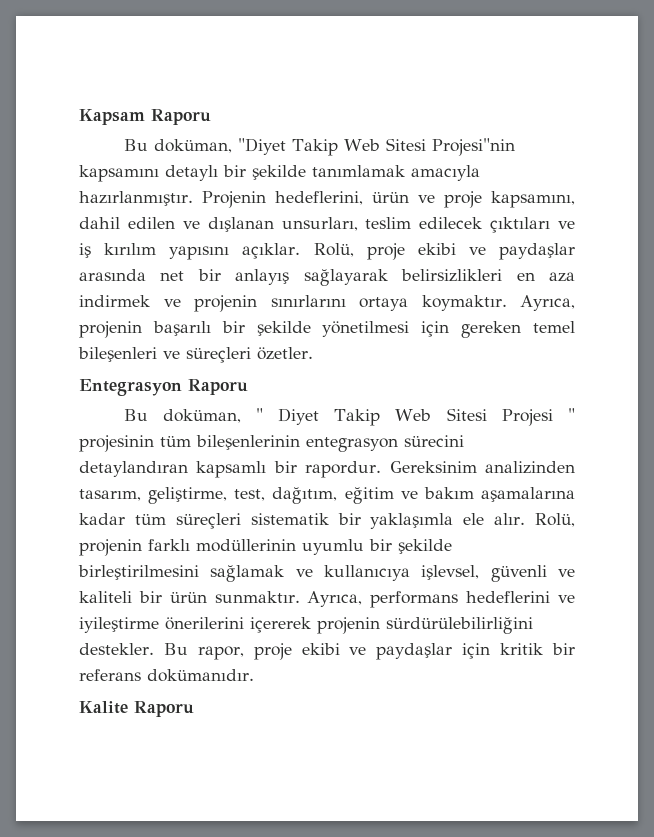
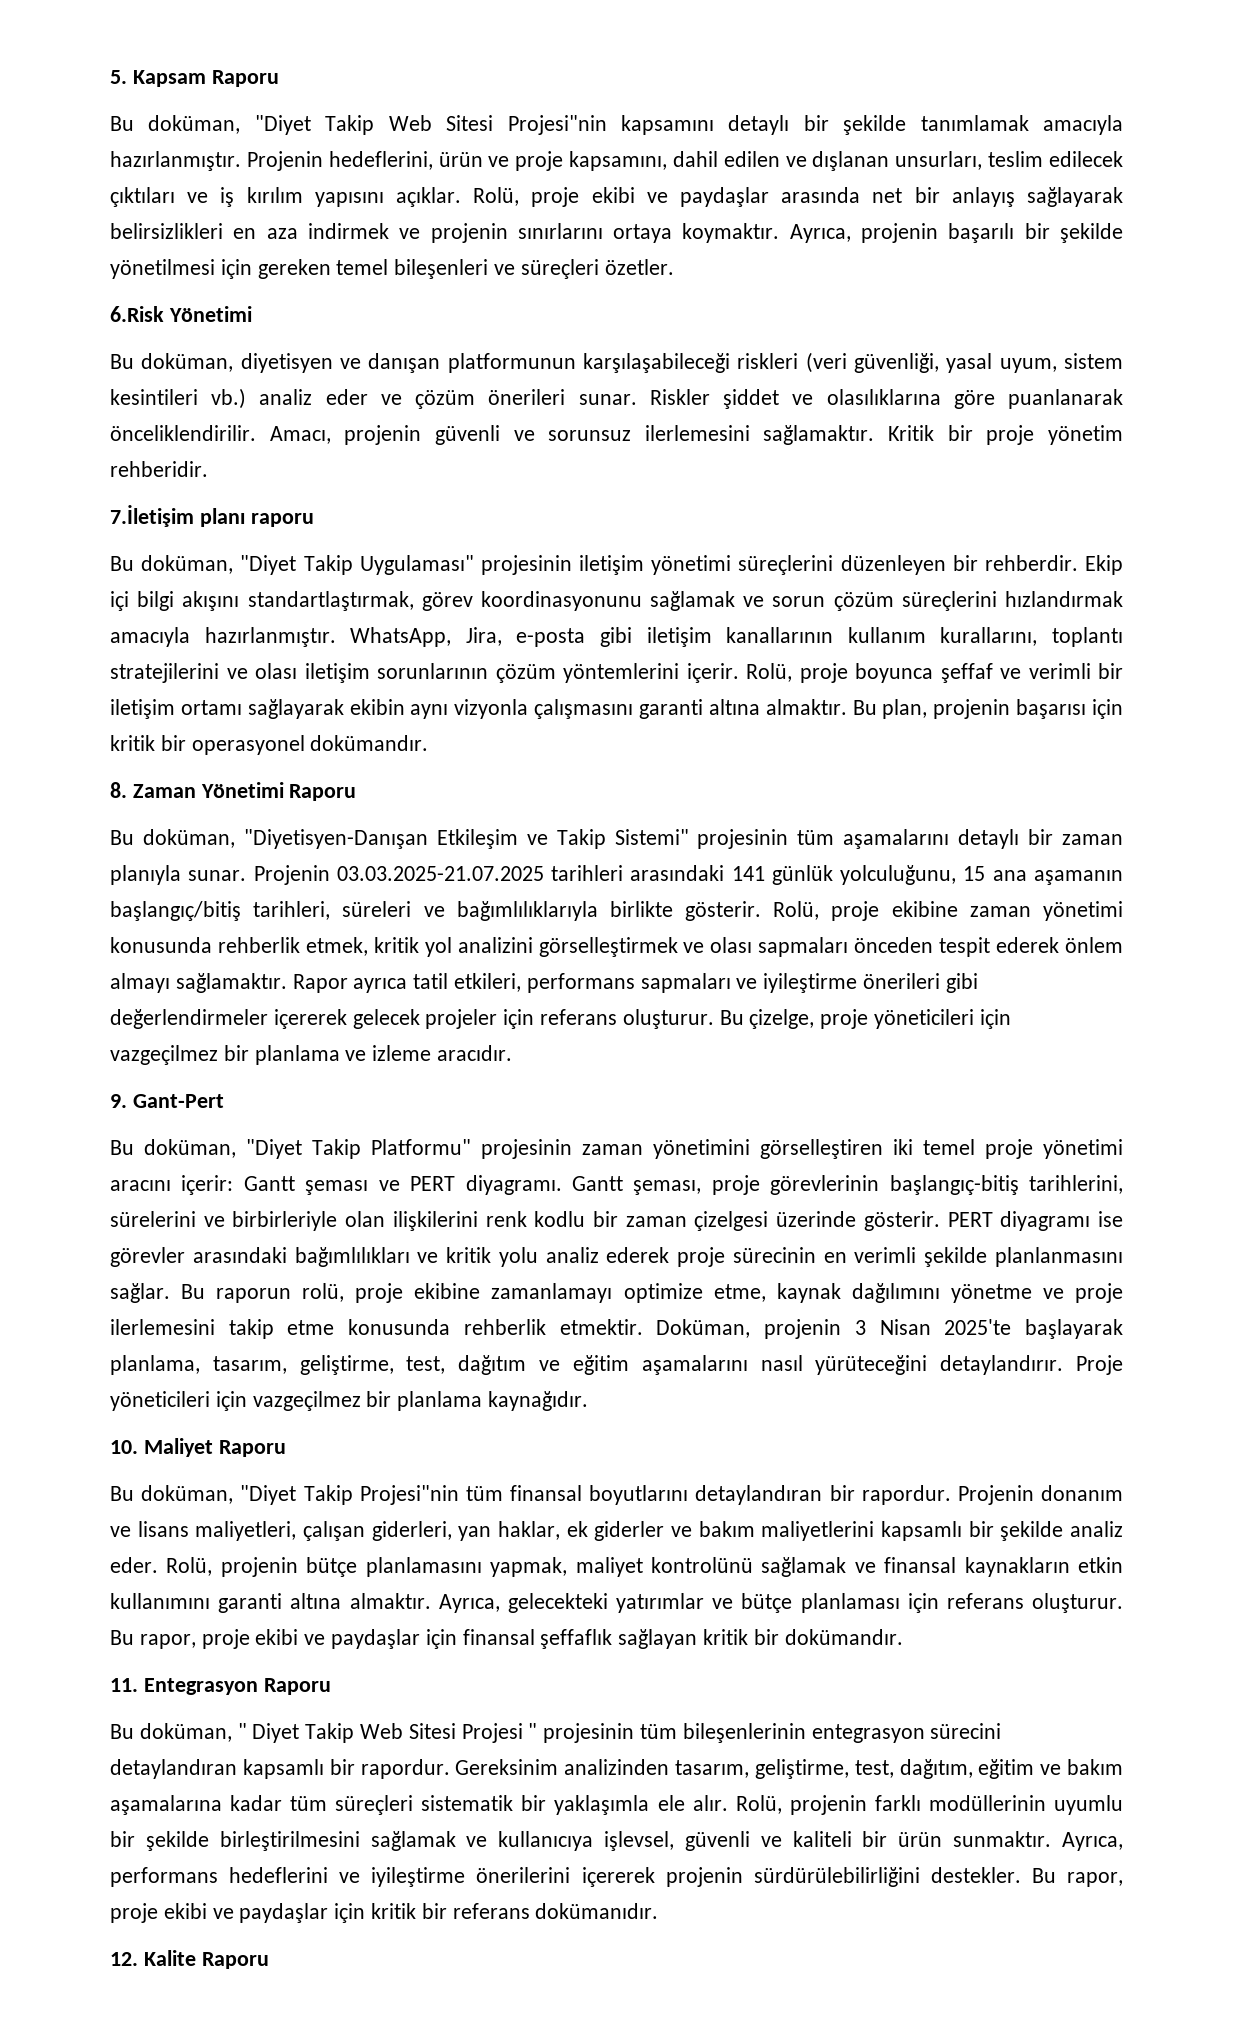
- Kapsam Raporu
+ 5. Kapsam Raporu
- Entegrasyon Raporu
+ 6.Risk Yönetimi
+ Bu doküman, diyetisyen ve danışan platformunun karşılaşabileceği riskleri (veri güvenliği, yasal uyum, sistem kesintileri vb.) analiz eder ve çözüm önerileri sunar. Riskler şiddet ve olasılıklarına göre puanlanarak önceliklendirilir. Amacı, projenin güvenli ve sorunsuz ilerlemesini sağlamaktır. Kritik bir proje yönetim rehberidir.
+ 7.İletişim planı raporu
+ Bu doküman, "Diyet Takip Uygulaması" projesinin iletişim yönetimi süreçlerini düzenleyen bir rehberdir. Ekip içi bilgi akışını standartlaştırmak, görev koordinasyonunu sağlamak ve sorun çözüm süreçlerini hızlandırmak amacıyla hazırlanmıştır. WhatsApp, Jira, e-posta gibi iletişim kanallarının kullanım kurallarını, toplantı stratejilerini ve olası iletişim sorunlarının çözüm yöntemlerini içerir. Rolü, proje boyunca şeffaf ve verimli bir iletişim ortamı sağlayarak ekibin aynı vizyonla çalışmasını garanti altına almaktır. Bu plan, projenin başarısı için kritik bir operasyonel dokümandır.
+ 8. Zaman Yönetimi Raporu
+ Bu doküman, "Diyetisyen-Danışan Etkileşim ve Takip Sistemi" projesinin tüm aşamalarını detaylı bir zaman planıyla sunar. Projenin 03.03.2025-21.07.2025 tarihleri arasındaki 141 günlük yolculuğunu, 15 ana aşamanın başlangıç/bitiş tarihleri, süreleri ve bağımlılıklarıyla birlikte gösterir. Rolü, proje ekibine zaman yönetimi konusunda rehberlik etmek, kritik yol analizini görselleştirmek ve olası sapmaları önceden tespit ederek önlem almayı sağlamaktır. Rapor ayrıca tatil etkileri, performans sapmaları ve iyileştirme önerileri gibi değerlendirmeler içererek gelecek projeler için referans oluşturur. Bu çizelge, proje yöneticileri için vazgeçilmez bir planlama ve izleme aracıdır.
+ 9. Gant-Pert
+ Bu doküman, "Diyet Takip Platformu" projesinin zaman yönetimini görselleştiren iki temel proje yönetimi aracını içerir: Gantt şeması ve PERT diyagramı. Gantt şeması, proje görevlerinin başlangıç-bitiş tarihlerini, sürelerini ve birbirleriyle olan ilişkilerini renk kodlu bir zaman çizelgesi üzerinde gösterir. PERT diyagramı ise görevler arasındaki bağımlılıkları ve kritik yolu analiz ederek proje sürecinin en verimli şekilde planlanmasını sağlar. Bu raporun rolü, proje ekibine zamanlamayı optimize etme, kaynak dağılımını yönetme ve proje ilerlemesini takip etme konusunda rehberlik etmektir. Doküman, projenin 3 Nisan 2025'te başlayarak planlama, tasarım, geliştirme, test, dağıtım ve eğitim aşamalarını nasıl yürüteceğini detaylandırır. Proje yöneticileri için vazgeçilmez bir planlama kaynağıdır.
+ 10. Maliyet Raporu
+ Bu doküman, "Diyet Takip Projesi"nin tüm finansal boyutlarını detaylandıran bir rapordur. Projenin donanım ve lisans maliyetleri, çalışan giderleri, yan haklar, ek giderler ve bakım maliyetlerini kapsamlı bir şekilde analiz eder. Rolü, projenin bütçe planlamasını yapmak, maliyet kontrolünü sağlamak ve finansal kaynakların etkin kullanımını garanti altına almaktır. Ayrıca, gelecekteki yatırımlar ve bütçe planlaması için referans oluşturur. Bu rapor, proje ekibi ve paydaşlar için finansal şeffaflık sağlayan kritik bir dokümandır.
+ 11. Entegrasyon Raporu
- Kalite Raporu
+ 12. Kalite Raporu

